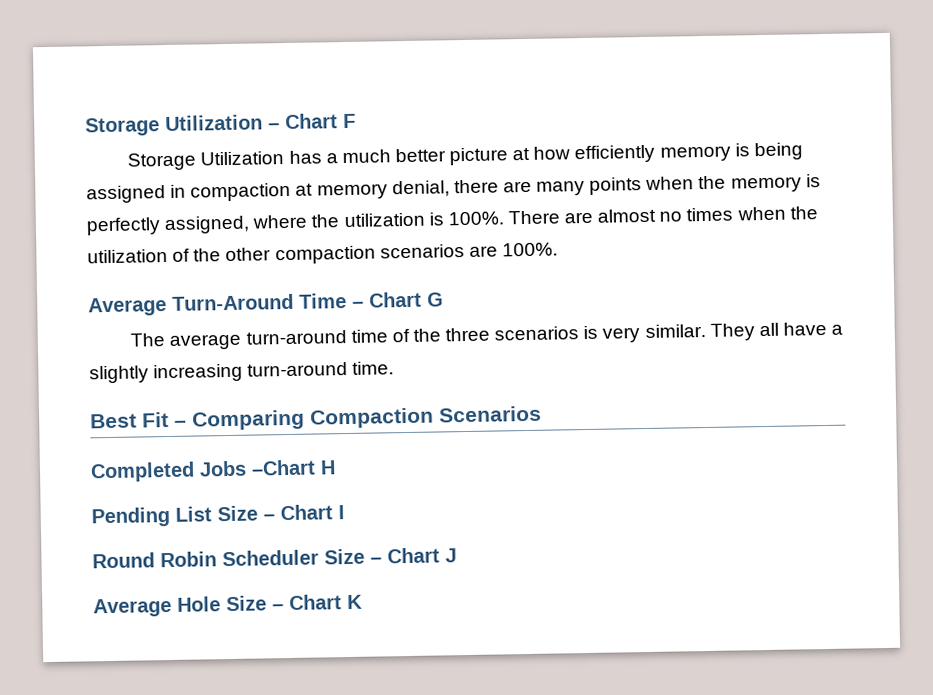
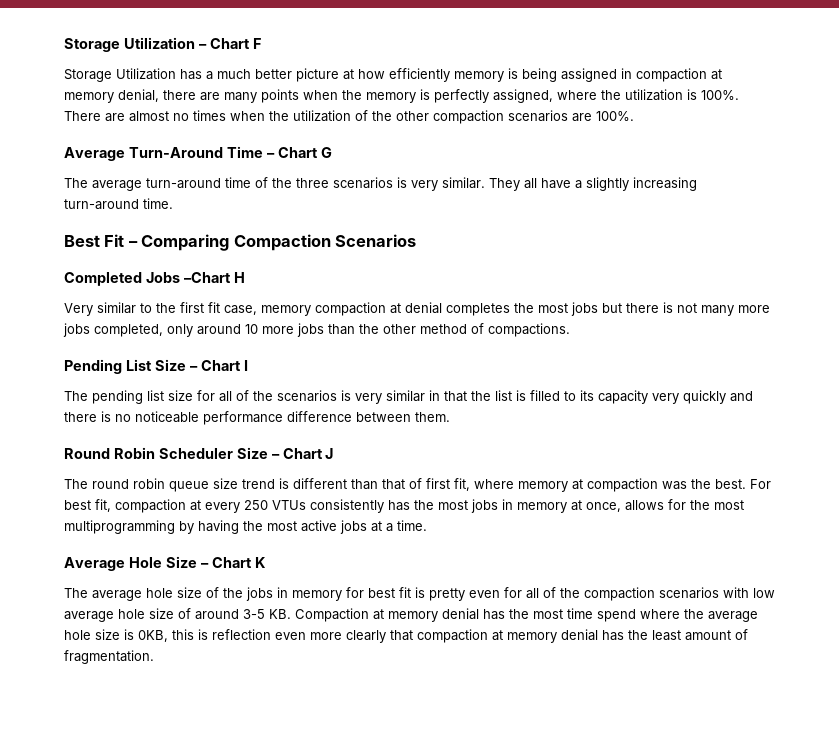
+ Very similar to the first fit case, memory compaction at denial completes the most jobs but there is not many more jobs completed, only around 10 more jobs than the other method of compactions.
+ The pending list size for all of the scenarios is very similar in that the list is filled to its capacity very quickly and there is no noticeable performance difference between them.
+ The round robin queue size trend is different than that of first fit, where memory at compaction was the best. For best fit, compaction at every 250 VTUs consistently has the most jobs in memory at once, allows for the most multiprogramming by having the most active jobs at a time.
+ The average hole size of the jobs in memory for best fit is pretty even for all of the compaction scenarios with low average hole size of around 3-5 KB. Compaction at memory denial has the most time spend where the average hole size is 0KB, this is reflection even more clearly that compaction at memory denial has the least amount of fragmentation.

